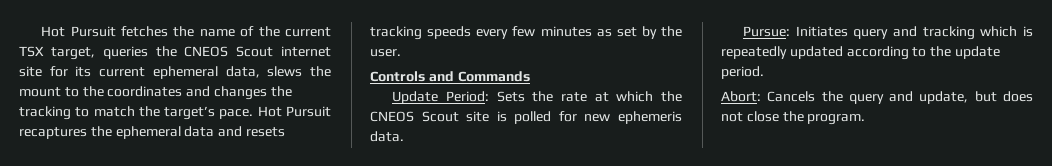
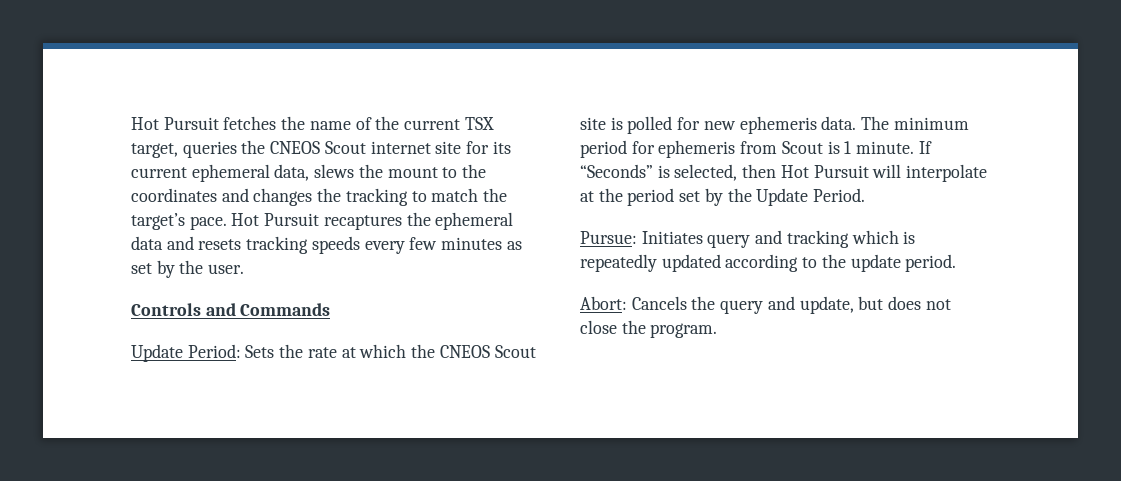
+ The minimum period for ephemeris from Scout is 1 minute. If “Seconds” is selected, then Hot Pursuit will interpolate at the period set by the Update Period.

